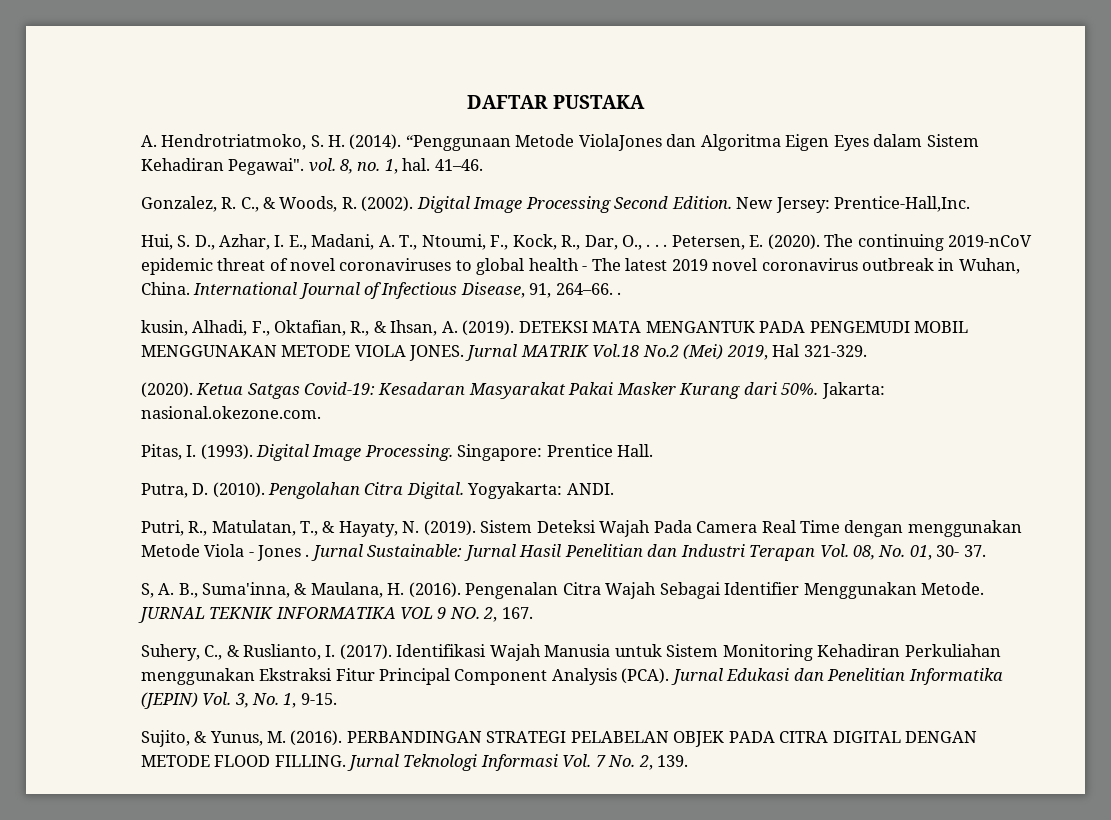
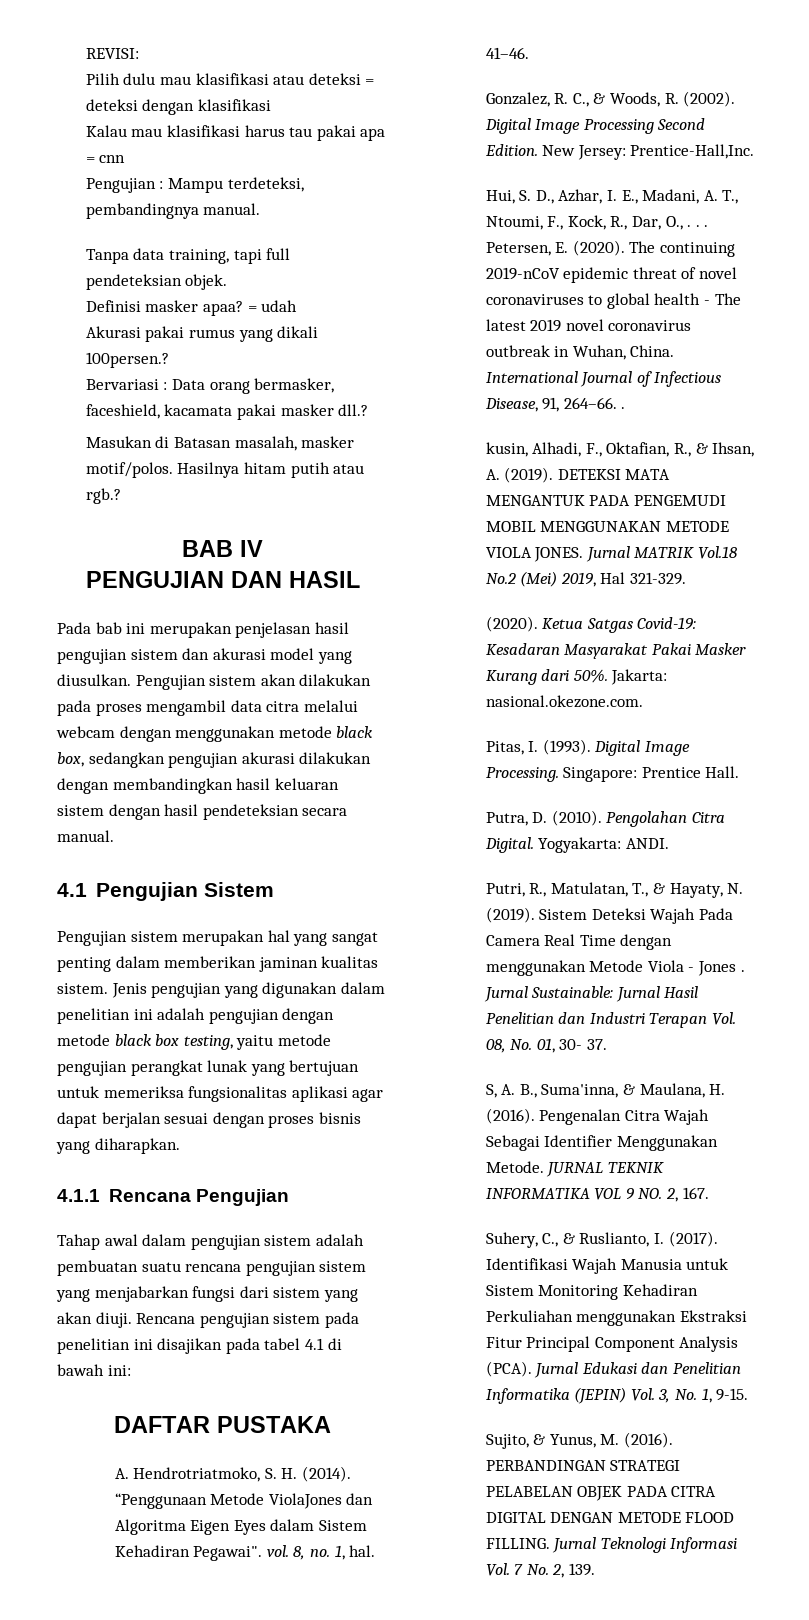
+ REVISI:
+ Pilih dulu mau klasifikasi atau deteksi = deteksi dengan klasifikasi
+ Kalau mau klasifikasi harus tau pakai apa = cnn
+ Pengujian : Mampu terdeteksi, pembandingnya manual.
+ Tanpa data training, tapi full pendeteksian objek.
+ Definisi masker apaa? = udah
+ Akurasi pakai rumus yang dikali 100persen.?
+ Bervariasi : Data orang bermasker, faceshield, kacamata pakai masker dll.?
+ Masukan di Batasan masalah, masker motif/polos. Hasilnya hitam putih atau rgb.?
+ BAB IV
+ PENGUJIAN DAN HASIL
+ Pada bab ini merupakan penjelasan hasil pengujian sistem dan akurasi model yang diusulkan. Pengujian sistem akan dilakukan pada proses mengambil data citra melalui webcam dengan menggunakan metode black box, sedangkan pengujian akurasi dilakukan dengan membandingkan hasil keluaran sistem dengan hasil pendeteksian secara manual.
+ 4.1 Pengujian Sistem
+ Pengujian sistem merupakan hal yang sangat penting dalam memberikan jaminan kualitas sistem. Jenis pengujian yang digunakan dalam penelitian ini adalah pengujian dengan metode black box testing, yaitu metode pengujian perangkat lunak yang bertujuan untuk memeriksa fungsionalitas aplikasi agar dapat berjalan sesuai dengan proses bisnis yang diharapkan.
+ 4.1.1 Rencana Pengujian
+ Tahap awal dalam pengujian sistem adalah pembuatan suatu rencana pengujian sistem yang menjabarkan fungsi dari sistem yang akan diuji. Rencana pengujian sistem pada penelitian ini disajikan pada tabel 4.1 di bawah ini:

